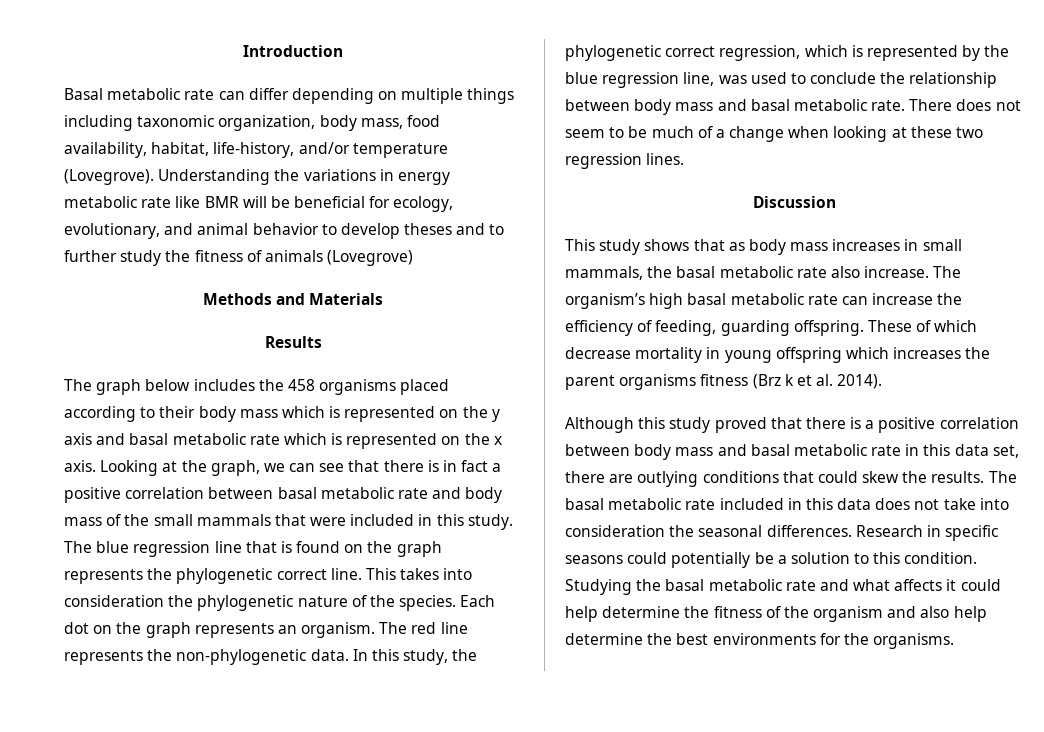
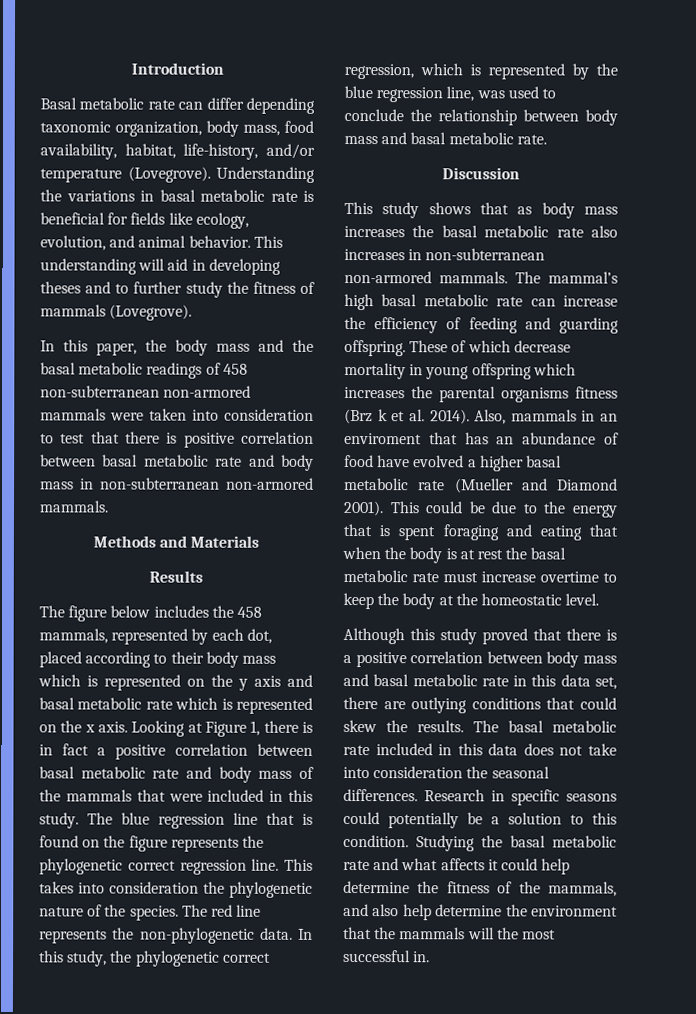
- Basal metabolic rate can differ depending on multiple things including taxonomic organization, body mass, food availability, habitat, life-history, and/or temperature (Lovegrove).
+ Basal metabolic rate can differ depending taxonomic organization, body mass, food availability, habitat, life-history, and/or temperature (Lovegrove).
- Understanding the variations in energy metabolic rate like BMR will be beneficial for ecology, evolutionary, and animal behavior to develop theses and to further study the fitness of animals (Lovegrove)
+ Understanding the variations in basal metabolic rate is beneficial for fields like ecology, evolution, and animal behavior. This understanding will aid in developing theses and to further study the fitness of mammals (Lovegrove).
+ In this paper, the body mass and the basal metabolic readings of 458 non-subterranean non-armored mammals were taken into consideration to test that there is positive correlation between basal metabolic rate and body mass in non-subterranean non-armored mammals.
- The graph below includes the 458 organisms placed according to their body mass which is represented on the y axis and basal metabolic rate which is represented on the x axis.
+ The figure below includes the 458 mammals, represented by each dot, placed according to their body mass which is represented on the y axis and basal metabolic rate which is represented on the x axis.
- Looking at the graph, we can see that there is in fact a positive correlation between basal metabolic rate and body mass of the small mammals that were included in this study.
+ Looking at Figure 1, there is in fact a positive correlation between basal metabolic rate and body mass of the mammals that were included in this study.
- The blue regression line that is found on the graph represents the phylogenetic correct line.
+ The blue regression line that is found on the figure represents the phylogenetic correct regression line.
- Each dot on the graph represents an organism.
- There does not seem to be much of a change when looking at these two regression lines.
- This study shows that as body mass increases in small mammals, the basal metabolic rate also increase. The organism’s high basal metabolic rate can increase the efficiency of feeding, guarding offspring.
+ This study shows that as body mass increases the basal metabolic rate also increases in non-subterranean non-armored mammals. The mammal’s high basal metabolic rate can increase the efficiency of feeding and guarding offspring.
- These of which decrease mortality in young offspring which increases the parent organisms fitness (Brz k et al. 2014).
+ These of which decrease mortality in young offspring which increases the parental organisms fitness (Brz k et al. 2014). Also, mammals in an enviroment that has an abundance of food have evolved a higher basal metabolic rate (Mueller and Diamond 2001). This could be due to the energy that is spent foraging and eating that when the body is at rest the basal metabolic rate must increase overtime to keep the body at the homeostatic level.
- Studying the basal metabolic rate and what affects it could help determine the fitness of the organism and also help determine the best environments for the organisms.
+ Studying the basal metabolic rate and what affects it could help determine the fitness of the mammals, and also help determine the environment that the mammals will the most successful in.

